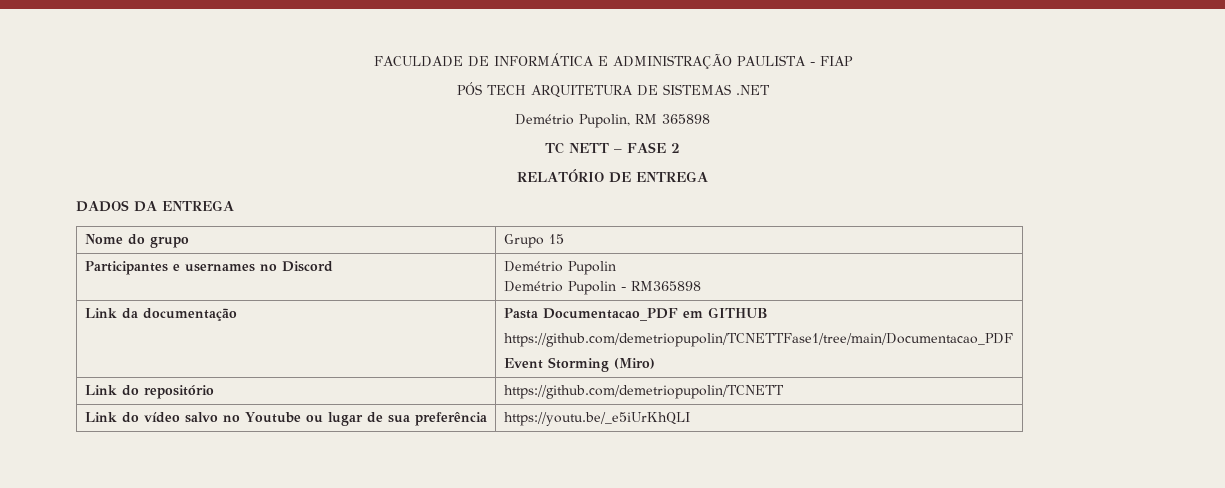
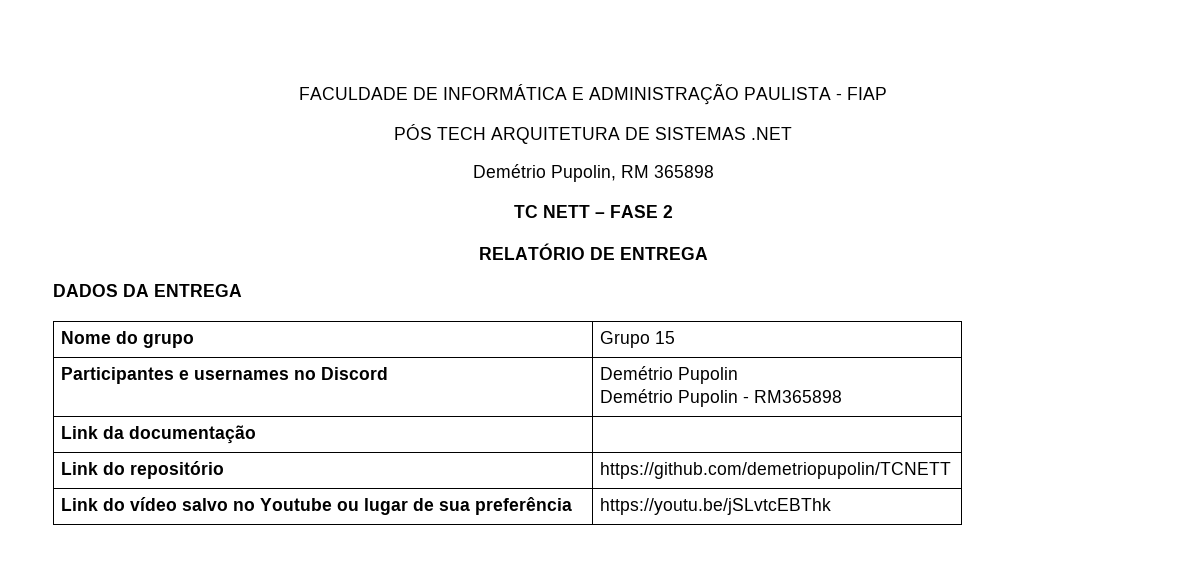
- Link da documentação | Pasta Documentacao_PDF em GITHUB
- https://github.com/demetriopupolin/TCNETTFase1/tree/main/Documentacao_PDF
- Event Storming (Miro)
+ Link da documentação |
- Link do vídeo salvo no Youtube ou lugar de sua preferência | https://youtu.be/_e5iUrKhQLI
+ Link do vídeo salvo no Youtube ou lugar de sua preferência | https://youtu.be/jSLvtcEBThk

